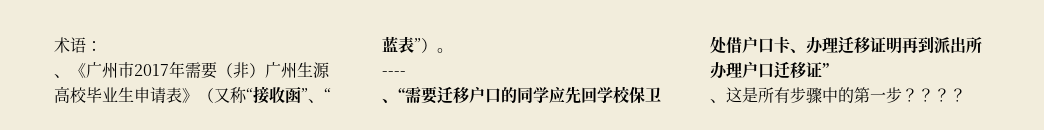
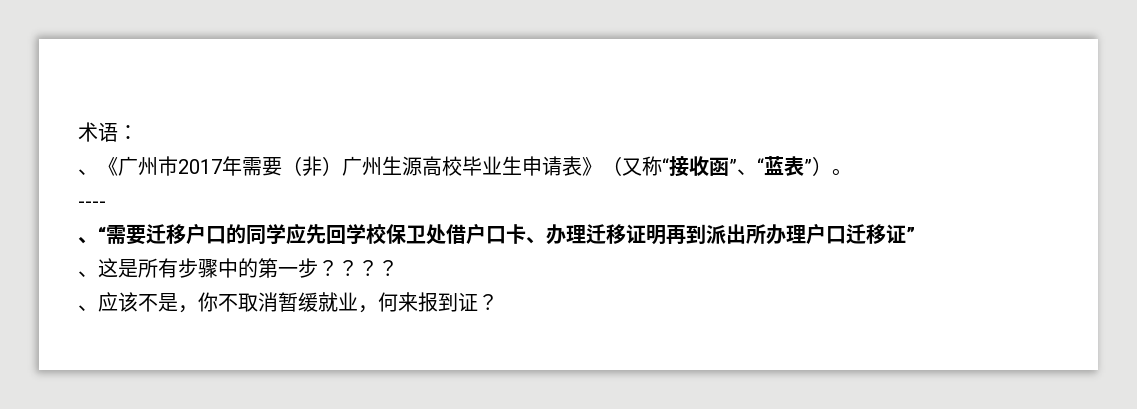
+ 、应该不是，你不取消暂缓就业，何来报到证？

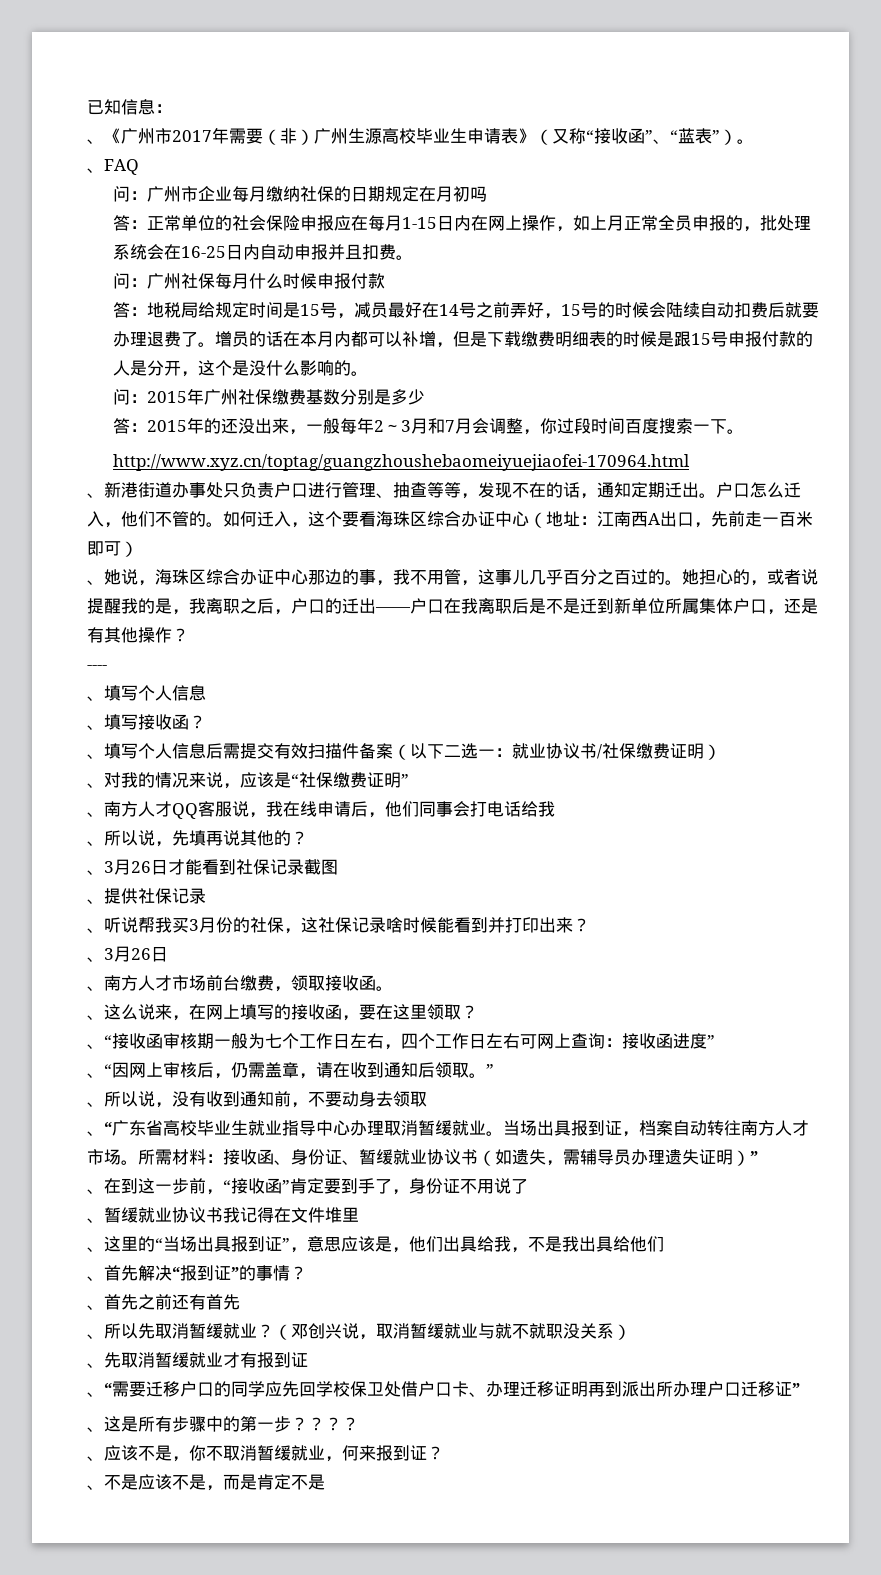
- 术语：
+ 已知信息：
+ 、FAQ
+ 问：广州市企业每月缴纳社保的日期规定在月初吗
+ 答：正常单位的社会保险申报应在每月1-15日内在网上操作，如上月正常全员申报的，批处理系统会在16-25日内自动申报并且扣费。
+ 问：广州社保每月什么时候申报付款
+ 答：地税局给规定时间是15号，减员最好在14号之前弄好，15号的时候会陆续自动扣费后就要办理退费了。增员的话在本月内都可以补增，但是下载缴费明细表的时候是跟15号申报付款的人是分开，这个是没什么影响的。
+ 问：2015年广州社保缴费基数分别是多少
+ 答：2015年的还没出来，一般每年2～3月和7月会调整，你过段时间百度搜索一下。
+ http://www.xyz.cn/toptag/guangzhoushebaomeiyuejiaofei-170964.html
+ 、新港街道办事处只负责户口进行管理、抽查等等，发现不在的话，通知定期迁出。户口怎么迁入，他们不管的。如何迁入，这个要看海珠区综合办证中心（地址：江南西A出口，先前走一百米即可）
+ 、她说，海珠区综合办证中心那边的事，我不用管，这事儿几乎百分之百过的。她担心的，或者说提醒我的是，我离职之后，户口的迁出——户口在我离职后是不是迁到新单位所属集体户口，还是有其他操作？
  ----
+ 、填写个人信息
+ 、填写接收函？
+ 、填写个人信息后需提交有效扫描件备案（以下二选一：就业协议书/社保缴费证明）
+ 、对我的情况来说，应该是“社保缴费证明”
+ 、南方人才QQ客服说，我在线申请后，他们同事会打电话给我
+ 、所以说，先填再说其他的？
+ 、3月26日才能看到社保记录截图
+ 、提供社保记录
+ 、听说帮我买3月份的社保，这社保记录啥时候能看到并打印出来？
+ 、3月26日
+ 、南方人才市场前台缴费，领取接收函。
+ 、这么说来，在网上填写的接收函，要在这里领取？
+ 、“接收函审核期一般为七个工作日左右，四个工作日左右可网上查询：接收函进度”
+ 、“因网上审核后，仍需盖章，请在收到通知后领取。”
+ 、所以说，没有收到通知前，不要动身去领取
+ 、“广东省高校毕业生就业指导中心办理取消暂缓就业。当场出具报到证，档案自动转往南方人才市场。所需材料：接收函、身份证、暂缓就业协议书（如遗失，需辅导员办理遗失证明）”
+ 、在到这一步前，“接收函”肯定要到手了，身份证不用说了
+ 、暂缓就业协议书我记得在文件堆里
+ 、这里的“当场出具报到证”，意思应该是，他们出具给我，不是我出具给他们
+ 、首先解决“报到证”的事情？
+ 、首先之前还有首先
+ 、所以先取消暂缓就业？（邓创兴说，取消暂缓就业与就不就职没关系）
+ 、先取消暂缓就业才有报到证
+ 、不是应该不是，而是肯定不是

